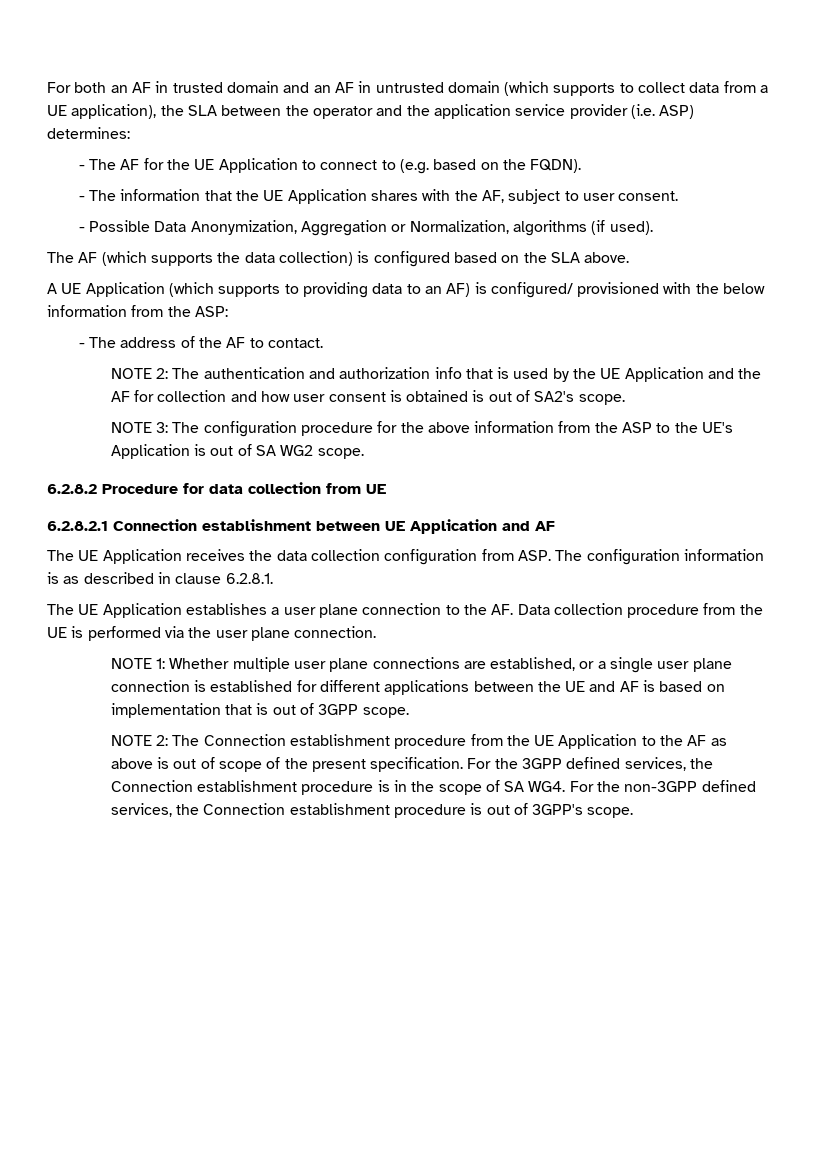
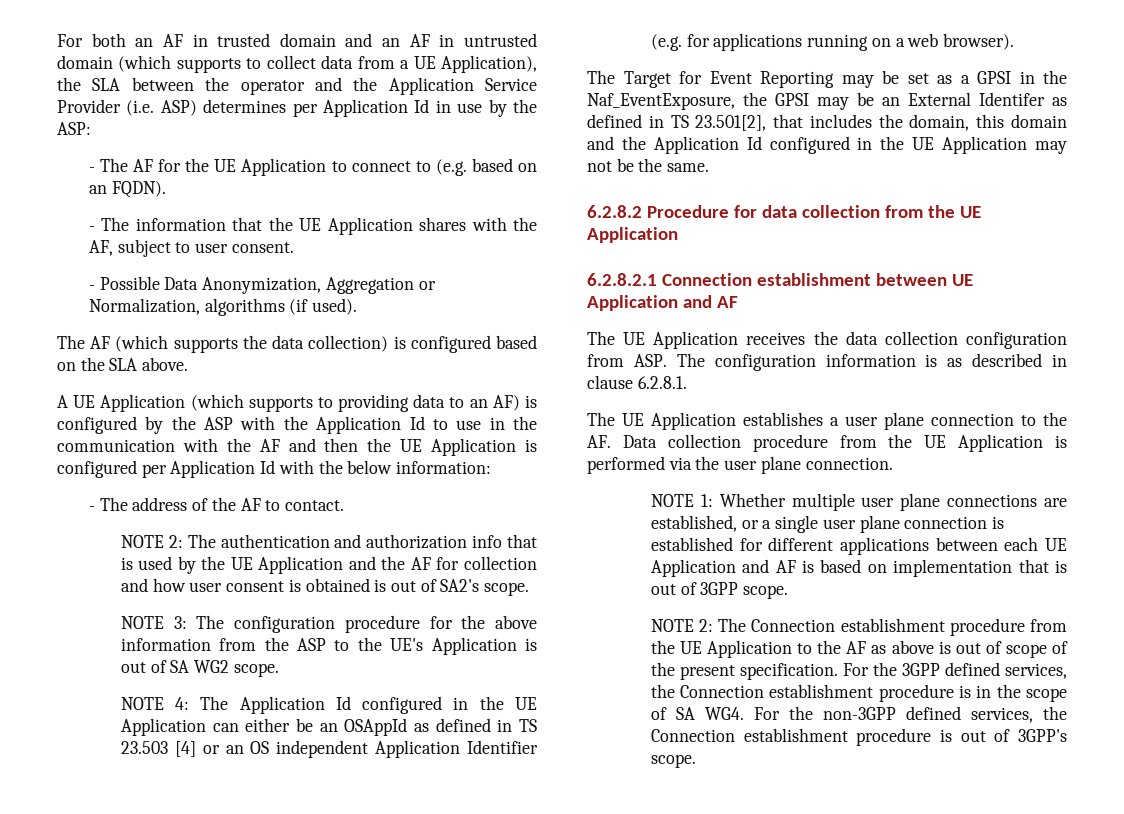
- For both an AF in trusted domain and an AF in untrusted domain (which supports to collect data from a UE application), the SLA between the operator and the application service provider (i.e. ASP) determines:
+ For both an AF in trusted domain and an AF in untrusted domain (which supports to collect data from a UE Application), the SLA between the operator and the Application Service Provider (i.e. ASP) determines per Application Id in use by the ASP:
- - The AF for the UE Application to connect to (e.g. based on the FQDN).
+ - The AF for the UE Application to connect to (e.g. based on an FQDN).
- A UE Application (which supports to providing data to an AF) is configured/ provisioned with the below information from the ASP:
+ A UE Application (which supports to providing data to an AF) is configured by the ASP with the Application Id to use in the communication with the AF and then the UE Application is configured per Application Id with the below information:
+ NOTE 4: The Application Id configured in the UE Application can either be an OSAppId as defined in TS 23.503 [4] or an OS independent Application Identifier (e.g. for applications running on a web browser).
+ The Target for Event Reporting may be set as a GPSI in the Naf_EventExposure, the GPSI may be an External Identifer as defined in TS 23.501[2], that includes the domain, this domain and the Application Id configured in the UE Application may not be the same.
- 6.2.8.2 Procedure for data collection from UE
+ 6.2.8.2 Procedure for data collection from the UE Application
- The UE Application establishes a user plane connection to the AF. Data collection procedure from the UE is performed via the user plane connection.
+ The UE Application establishes a user plane connection to the AF. Data collection procedure from the UE Application is performed via the user plane connection.
- NOTE 1: Whether multiple user plane connections are established, or a single user plane connection is established for different applications between the UE and AF is based on implementation that is out of 3GPP scope.
+ NOTE 1: Whether multiple user plane connections are established, or a single user plane connection is established for different applications between each UE Application and AF is based on implementation that is out of 3GPP scope.

